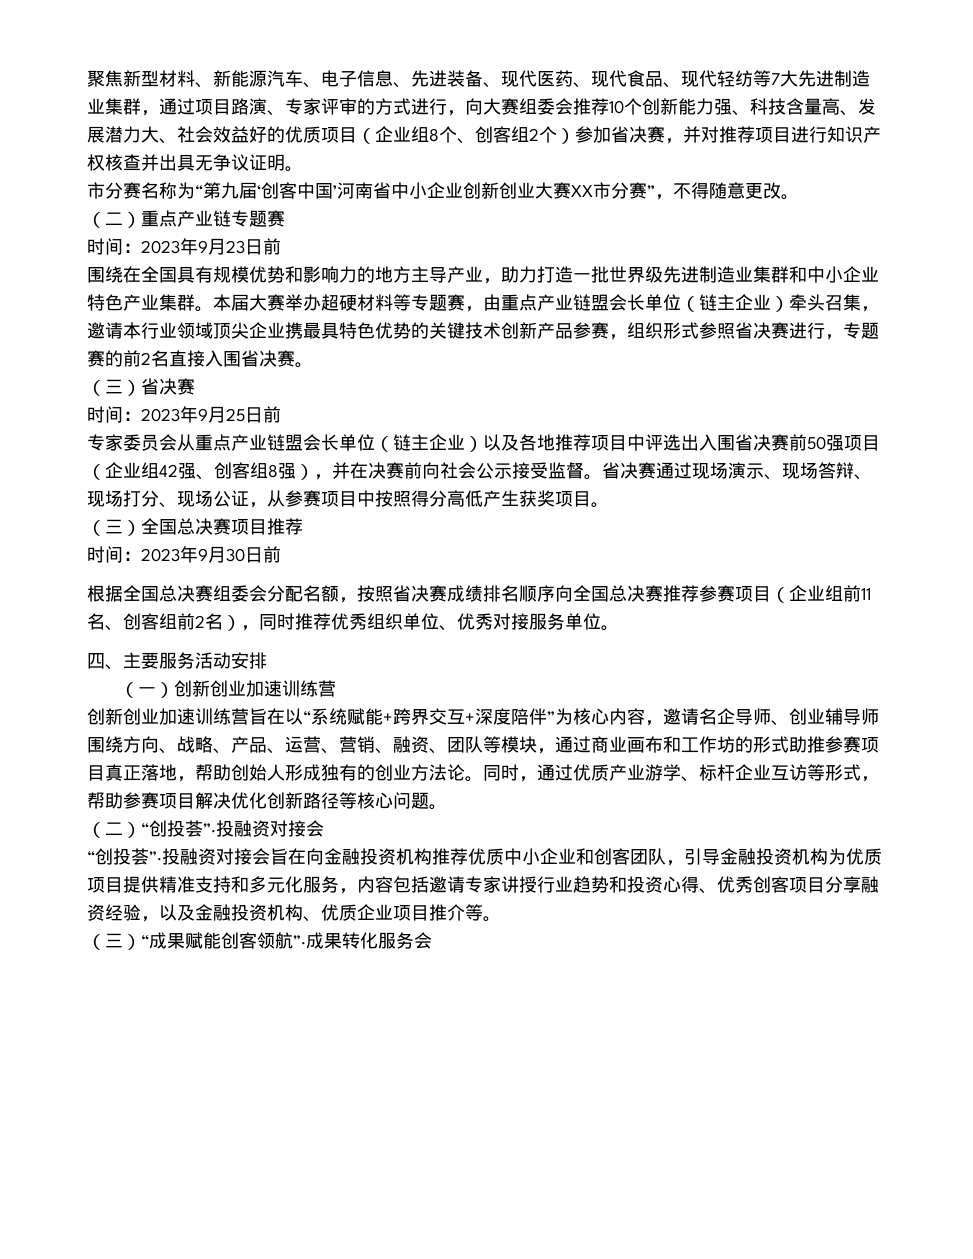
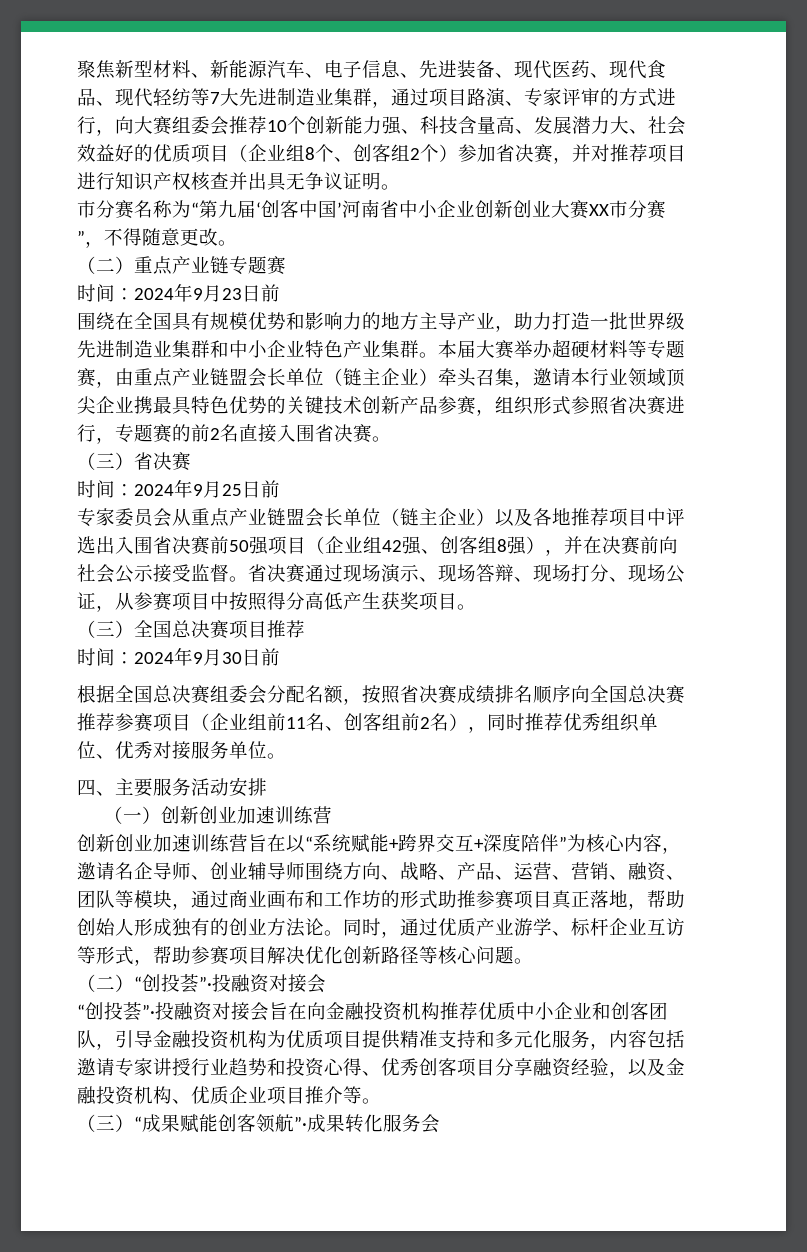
- 时间：2023年9月23日前
+ 时间：2024年9月23日前
- 时间：2023年9月25日前
+ 时间：2024年9月25日前
- 时间：2023年9月30日前
+ 时间：2024年9月30日前

